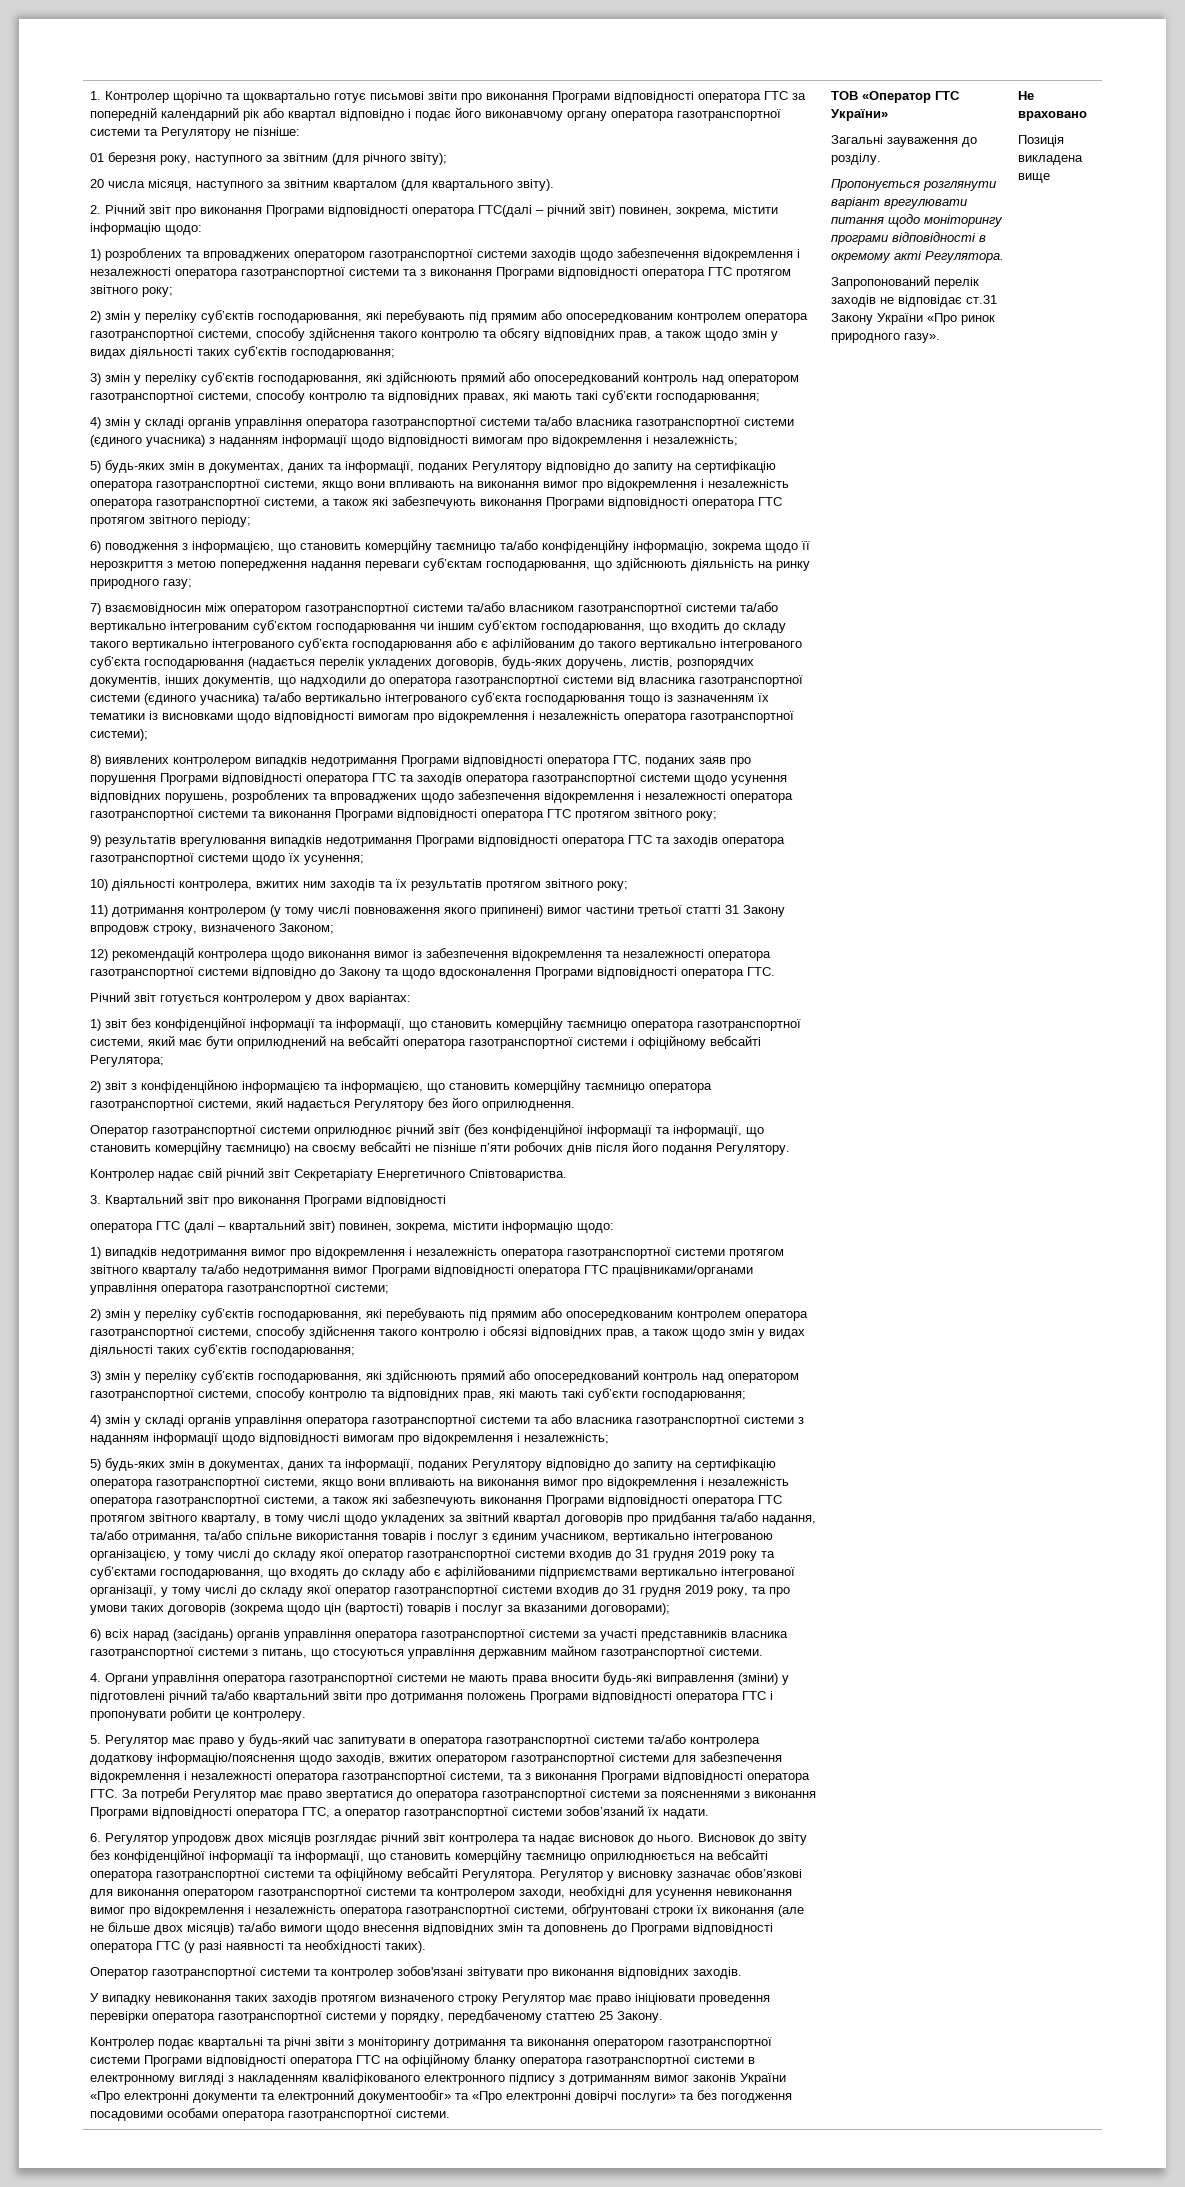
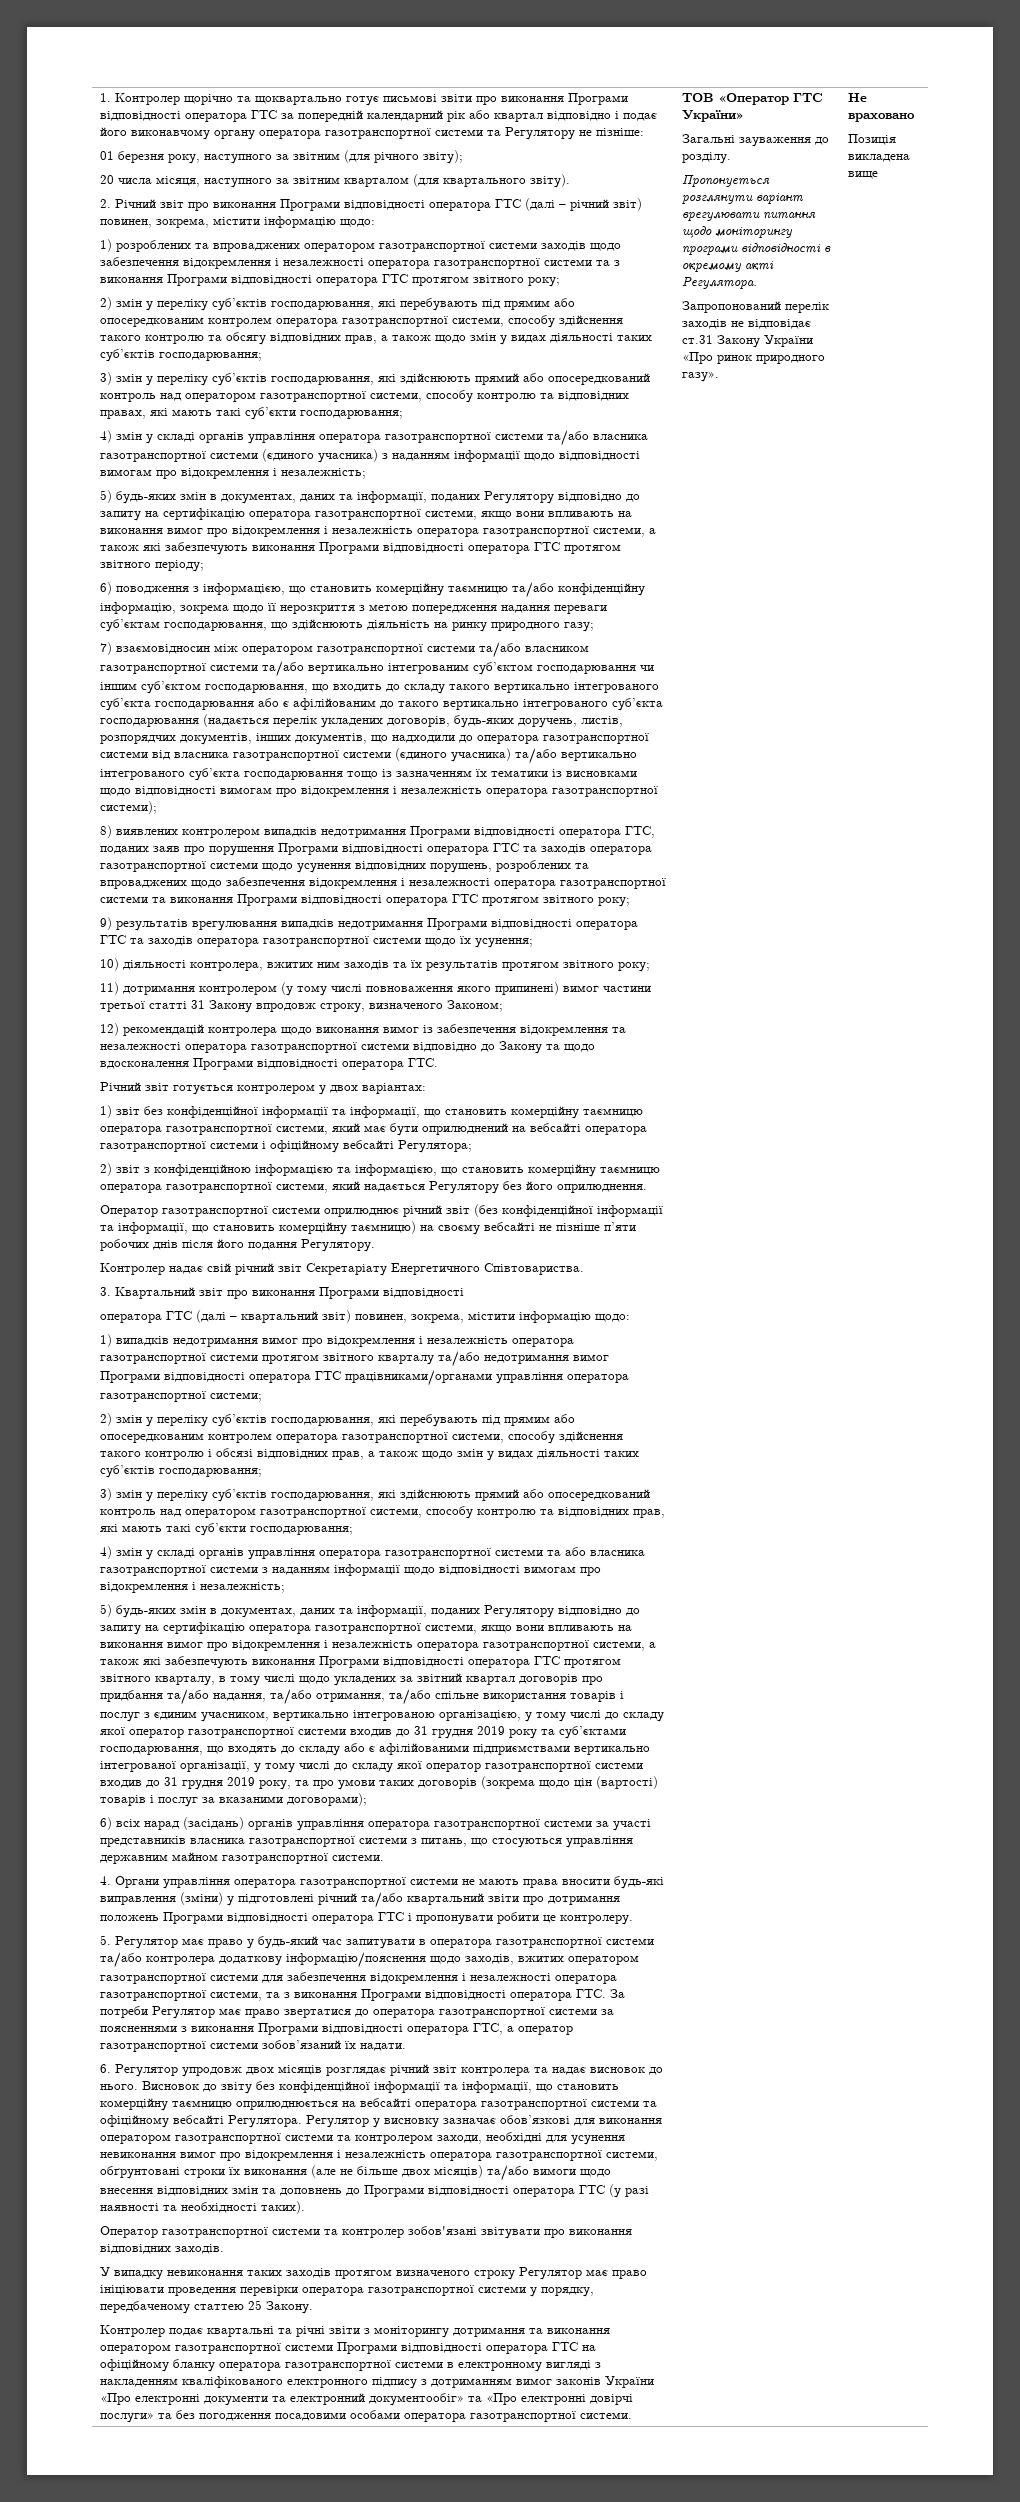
- 2. Річний звіт про виконання Програми відповідності оператора ГТС(далі – річний звіт) повинен, зокрема, містити інформацію щодо:
+ 2. Річний звіт про виконання Програми відповідності оператора ГТС (далі – річний звіт) повинен, зокрема, містити інформацію щодо:

